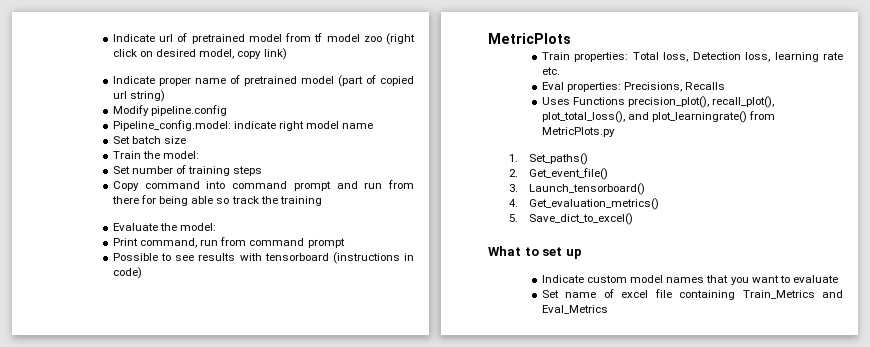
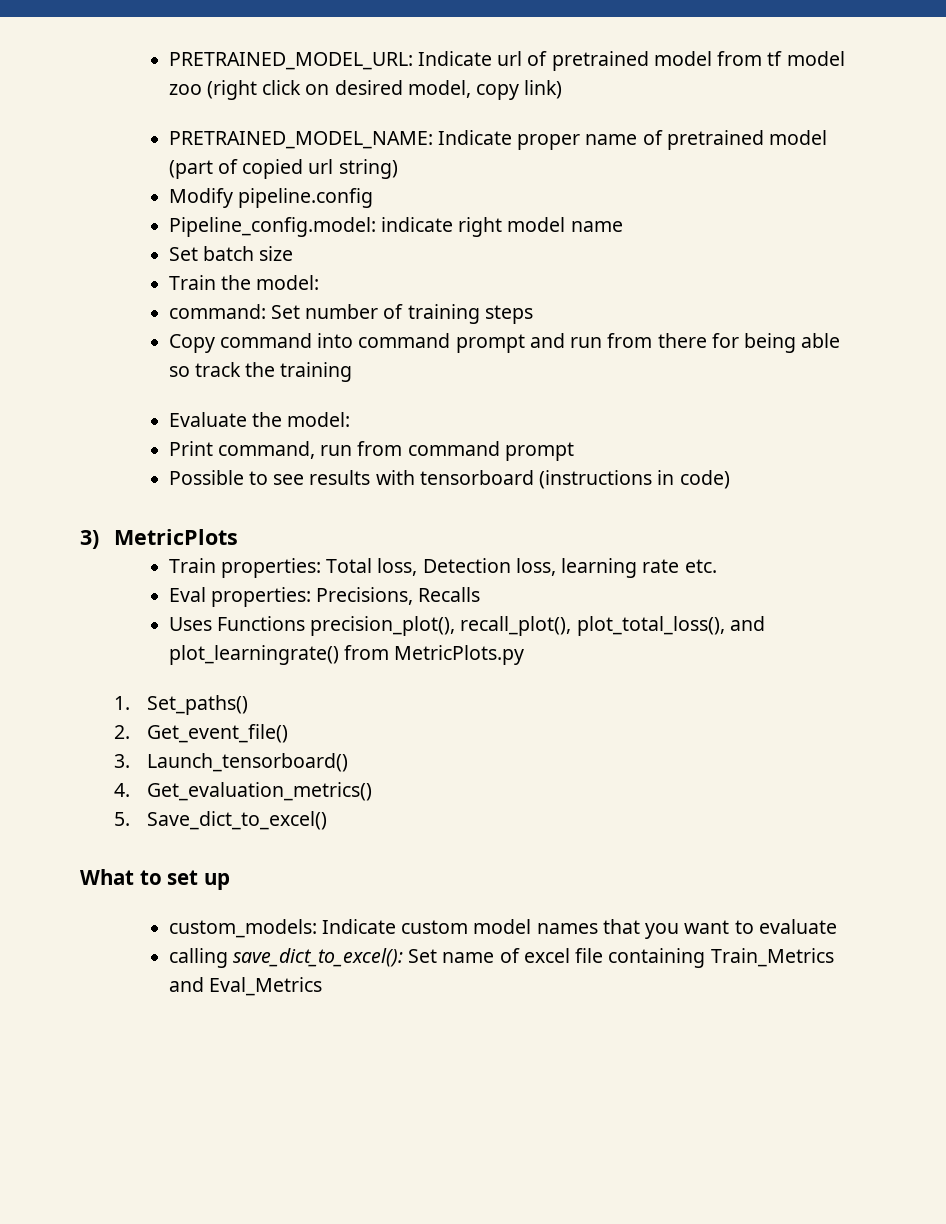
- Indicate url of pretrained model from tf model zoo (right click on desired model, copy link)
+ PRETRAINED_MODEL_URL: Indicate url of pretrained model from tf model zoo (right click on desired model, copy link)
- Indicate proper name of pretrained model (part of copied url string)
+ PRETRAINED_MODEL_NAME: Indicate proper name of pretrained model (part of copied url string)
- Set number of training steps
+ command: Set number of training steps
- MetricPlots
+ 3) MetricPlots
- Indicate custom model names that you want to evaluate
+ custom_models: Indicate custom model names that you want to evaluate
- Set name of excel file containing Train_Metrics and Eval_Metrics
+ calling save_dict_to_excel(): Set name of excel file containing Train_Metrics and Eval_Metrics

